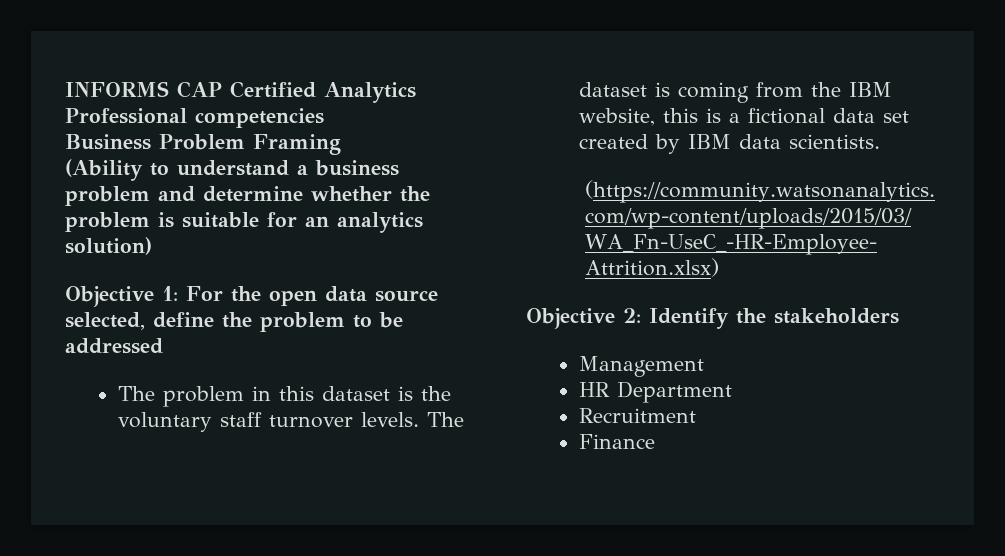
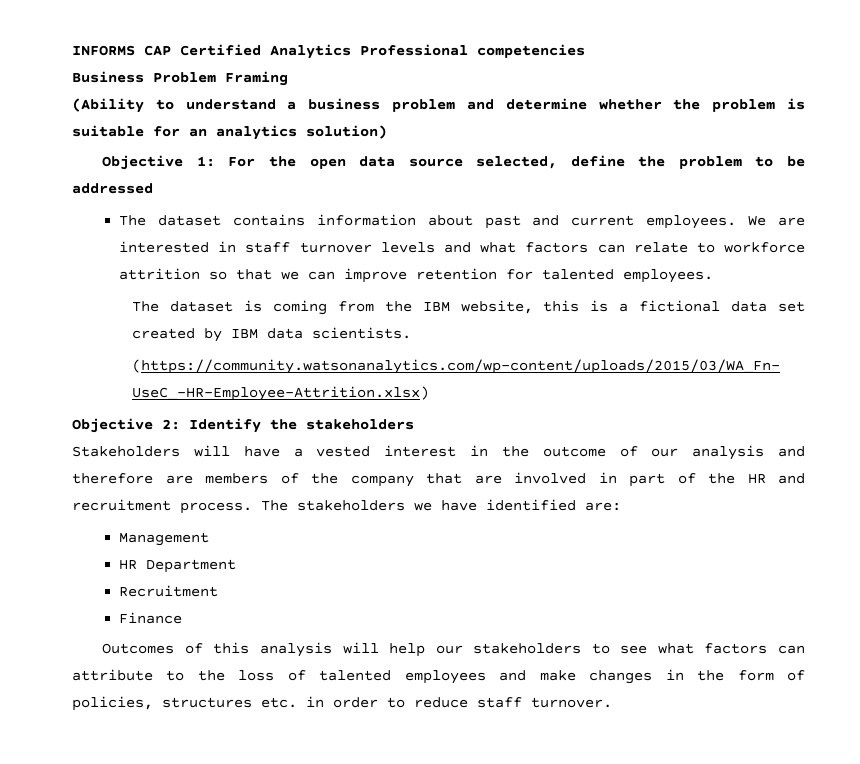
- The problem in this dataset is the voluntary staff turnover levels. The dataset is coming from the IBM website, this is a fictional data set created by IBM data scientists.
+ The dataset contains information about past and current employees. We are interested in staff turnover levels and what factors can relate to workforce attrition so that we can improve retention for talented employees.
+ The dataset is coming from the IBM website, this is a fictional data set created by IBM data scientists.
+ Stakeholders will have a vested interest in the outcome of our analysis and therefore are members of the company that are involved in part of the HR and recruitment process. The stakeholders we have identified are:
+ Outcomes of this analysis will help our stakeholders to see what factors can attribute to the loss of talented employees and make changes in the form of policies, structures etc. in order to reduce staff turnover.

